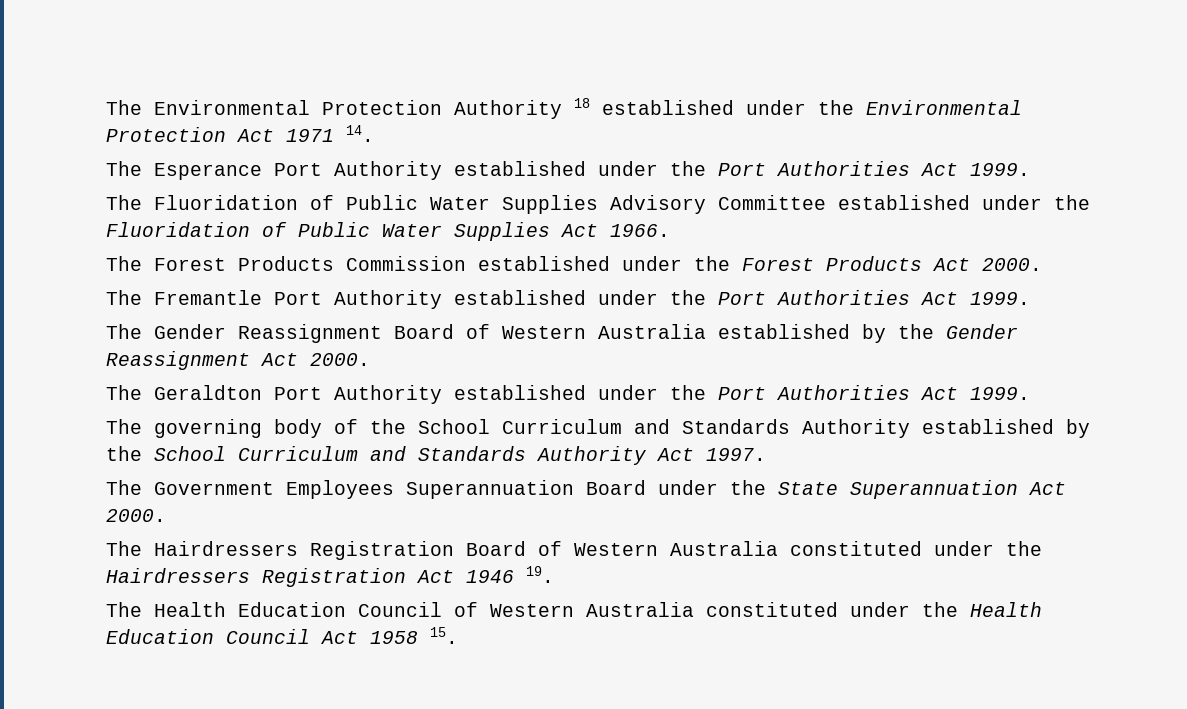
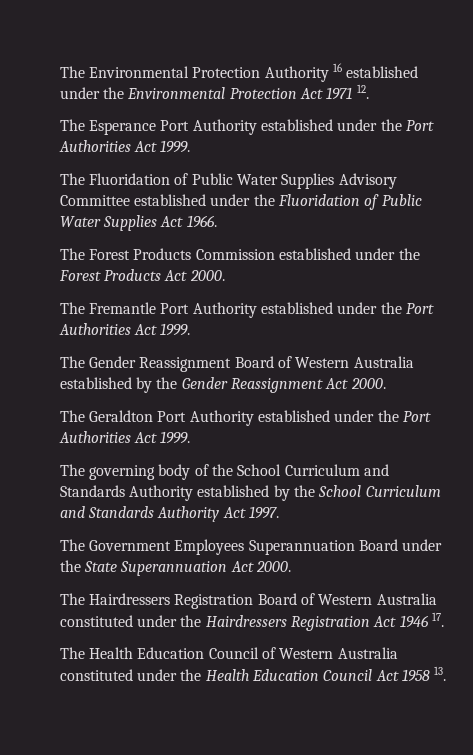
- The Environmental Protection Authority 18 established under the Environmental Protection Act 1971 14.
+ The Environmental Protection Authority 16 established under the Environmental Protection Act 1971 12.
- The Hairdressers Registration Board of Western Australia constituted under the Hairdressers Registration Act 1946 19.
+ The Hairdressers Registration Board of Western Australia constituted under the Hairdressers Registration Act 1946 17.
- The Health Education Council of Western Australia constituted under the Health Education Council Act 1958 15.
+ The Health Education Council of Western Australia constituted under the Health Education Council Act 1958 13.

